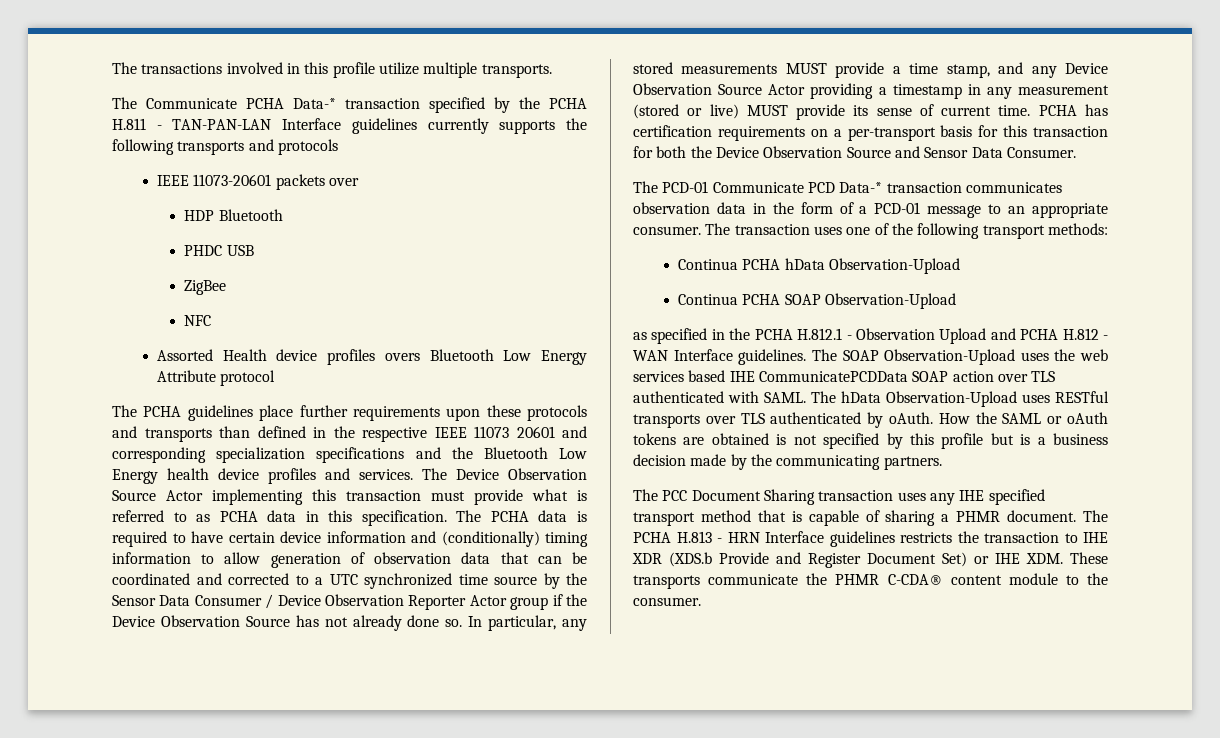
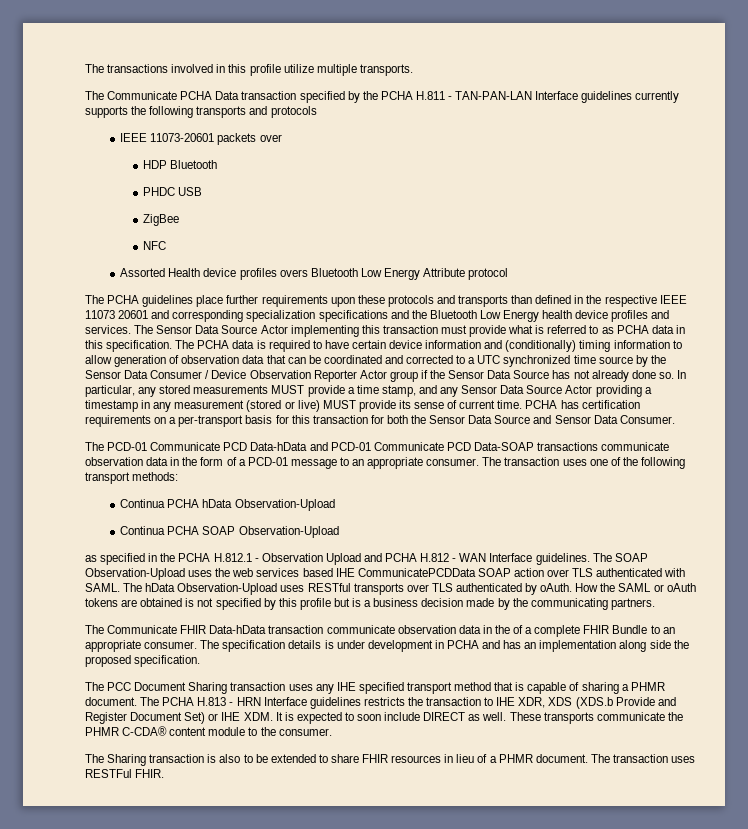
- The Communicate PCHA Data-* transaction specified by the PCHA H.811 - TAN-PAN-LAN Interface guidelines currently supports the following transports and protocols
+ The Communicate PCHA Data transaction specified by the PCHA H.811 - TAN-PAN-LAN Interface guidelines currently supports the following transports and protocols
- The Device Observation Source Actor implementing this transaction must provide what is referred to as PCHA data in this specification.
+ The Sensor Data Source Actor implementing this transaction must provide what is referred to as PCHA data in this specification.
- The PCHA data is required to have certain device information and (conditionally) timing information to allow generation of observation data that can be coordinated and corrected to a UTC synchronized time source by the Sensor Data Consumer / Device Observation Reporter Actor group if the Device Observation Source has not already done so.
+ The PCHA data is required to have certain device information and (conditionally) timing information to allow generation of observation data that can be coordinated and corrected to a UTC synchronized time source by the Sensor Data Consumer / Device Observation Reporter Actor group if the Sensor Data Source has not already done so.
- In particular, any stored measurements MUST provide a time stamp, and any Device Observation Source Actor providing a timestamp in any measurement (stored or live) MUST provide its sense of current time.
+ In particular, any stored measurements MUST provide a time stamp, and any Sensor Data Source Actor providing a timestamp in any measurement (stored or live) MUST provide its sense of current time.
- PCHA has certification requirements on a per-transport basis for this transaction for both the Device Observation Source and Sensor Data Consumer.
+ PCHA has certification requirements on a per-transport basis for this transaction for both the Sensor Data Source and Sensor Data Consumer.
- The PCD-01 Communicate PCD Data-* transaction communicates observation data in the form of a PCD-01 message to an appropriate consumer.
+ The PCD-01 Communicate PCD Data-hData and PCD-01 Communicate PCD Data-SOAP transactions communicate observation data in the form of a PCD-01 message to an appropriate consumer.
+ The Communicate FHIR Data-hData transaction communicate observation data in the of a complete FHIR Bundle to an appropriate consumer. The specification details is under development in PCHA and has an implementation along side the proposed specification.
- The PCHA H.813 - HRN Interface guidelines restricts the transaction to IHE XDR (XDS.b Provide and Register Document Set) or IHE XDM. These transports communicate the PHMR C-CDA® content module to the consumer.
+ The PCHA H.813 - HRN Interface guidelines restricts the transaction to IHE XDR, XDS (XDS.b Provide and Register Document Set) or IHE XDM. It is expected to soon include DIRECT as well. These transports communicate the PHMR C-CDA® content module to the consumer.
+ The Sharing transaction is also to be extended to share FHIR resources in lieu of a PHMR document. The transaction uses RESTFul FHIR.

